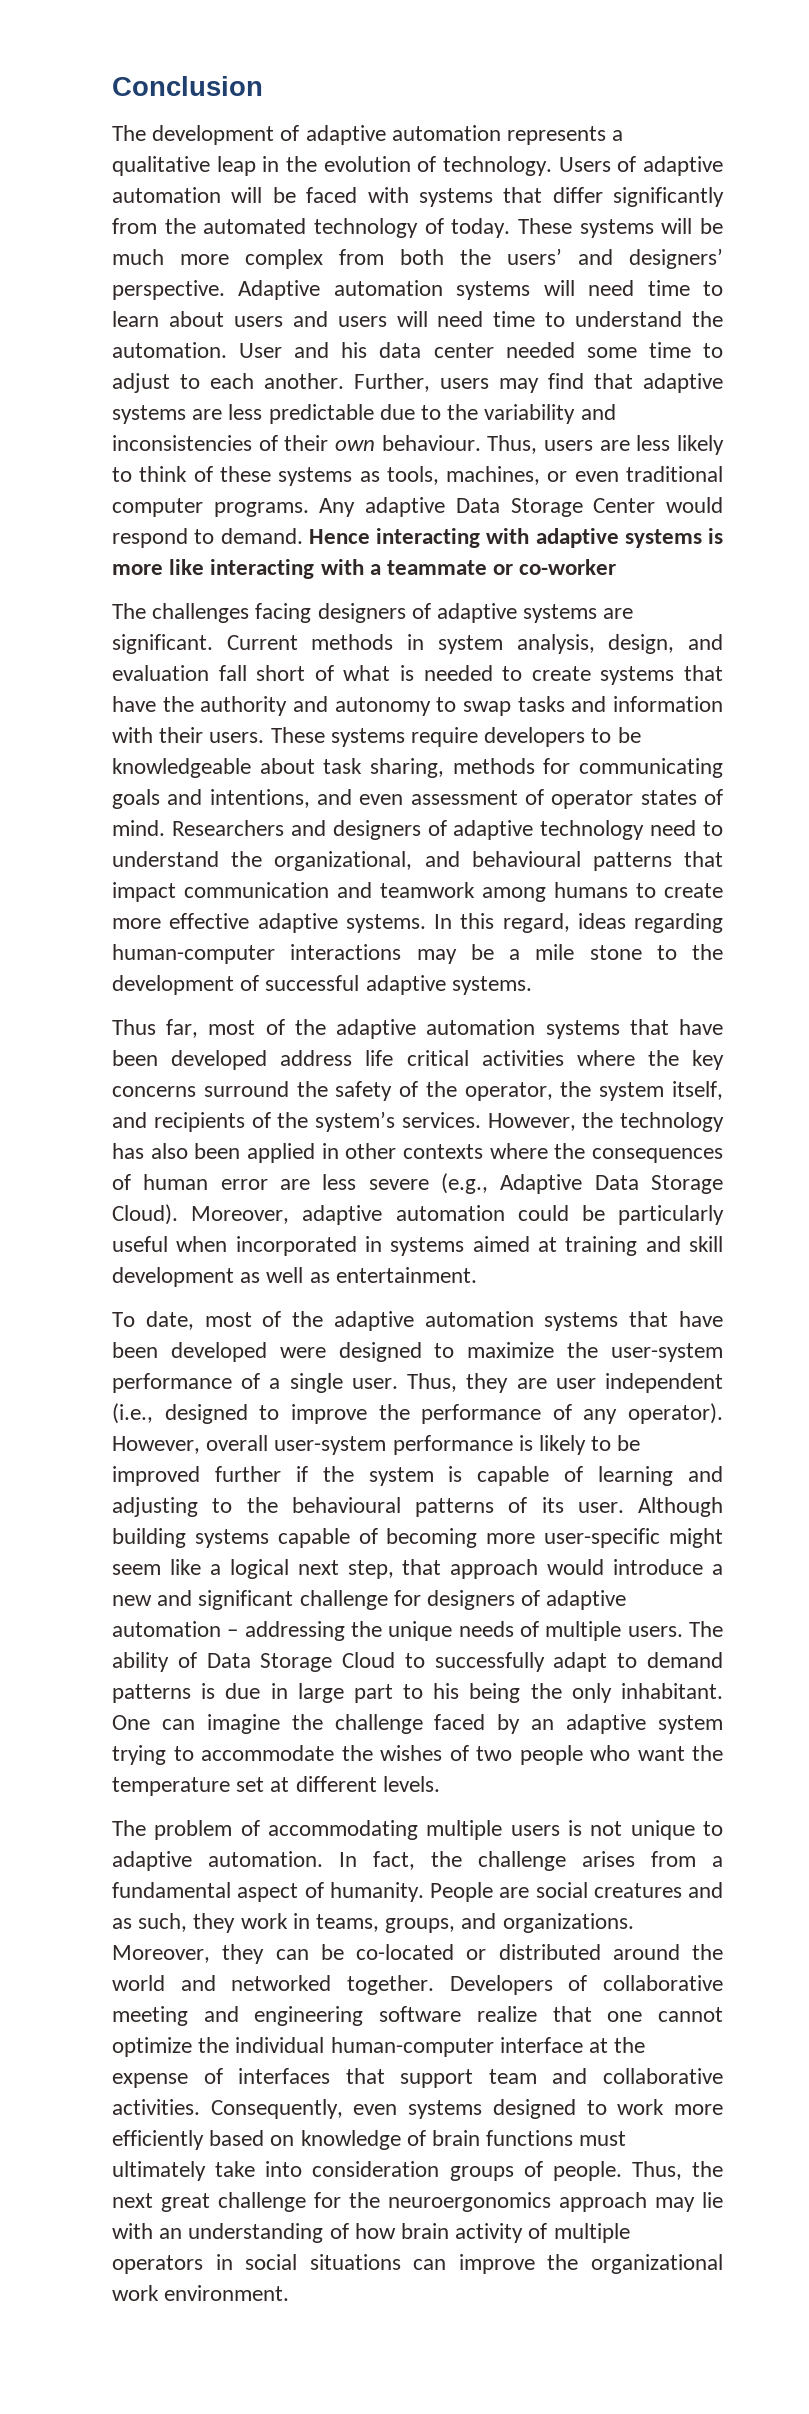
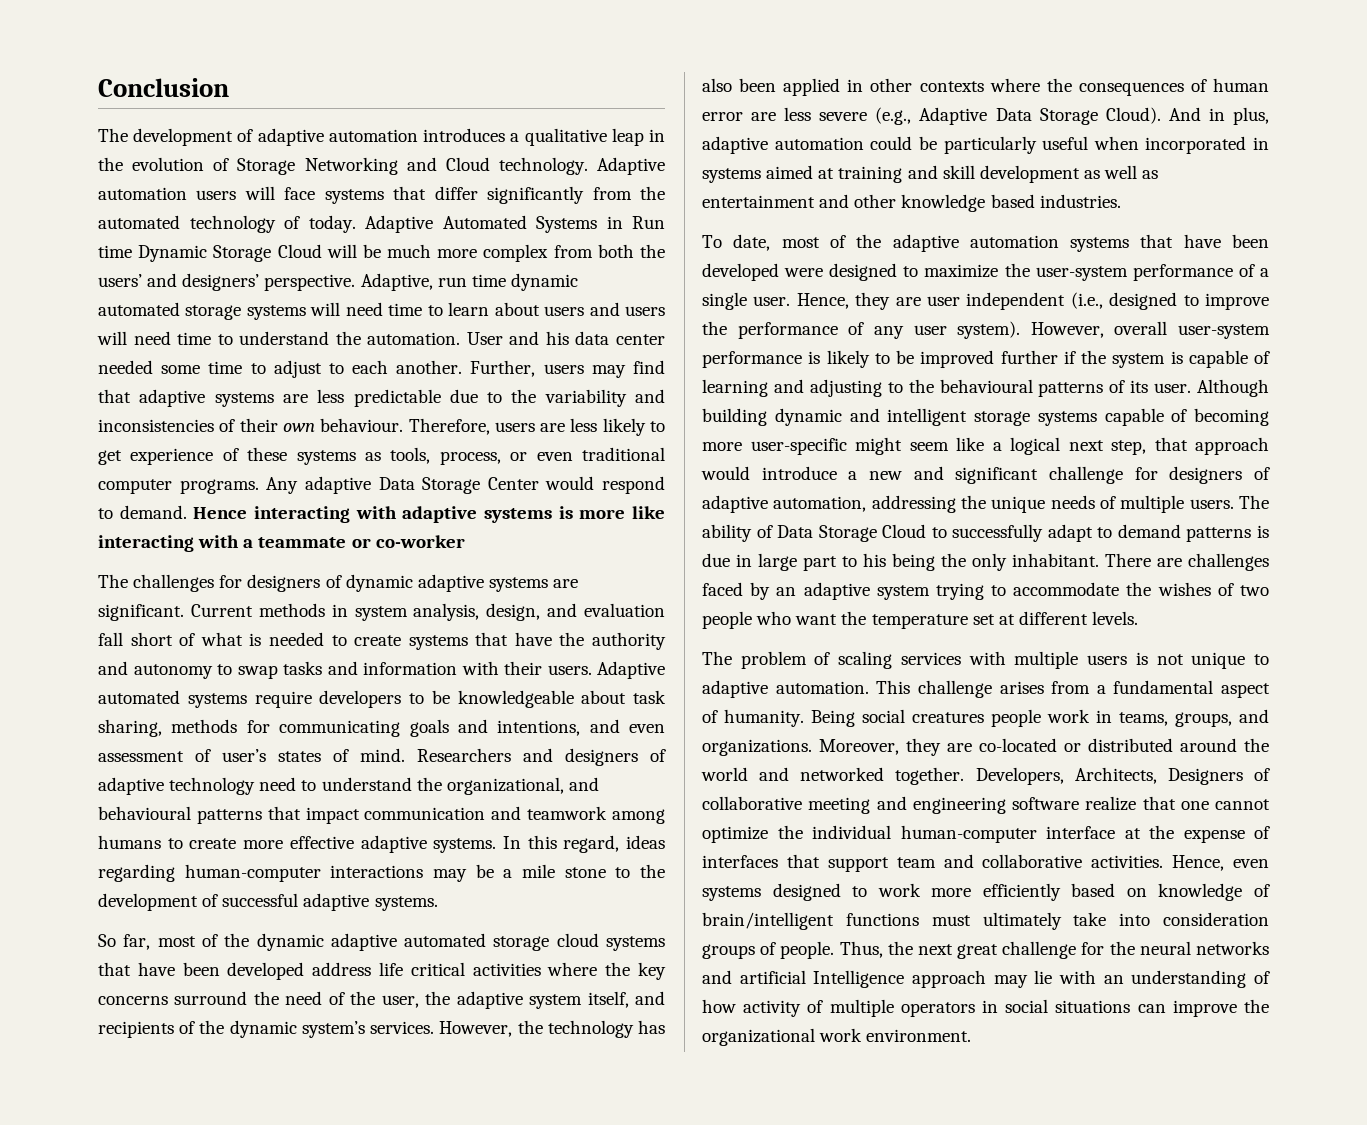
- The development of adaptive automation represents a qualitative leap in the evolution of technology. Users of adaptive automation will be faced with systems that differ significantly from the automated technology of today.
+ The development of adaptive automation introduces a qualitative leap in the evolution of Storage Networking and Cloud technology. Adaptive automation users will face systems that differ significantly from the automated technology of today.
- These systems will be much more complex from both the users’ and designers’ perspective.
+ Adaptive Automated Systems in Run time Dynamic Storage Cloud will be much more complex from both the users’ and designers’ perspective.
- Adaptive automation systems will need time to learn about users and users will need time to understand the automation.
+ Adaptive, run time dynamic automated storage systems will need time to learn about users and users will need time to understand the automation.
- Thus, users are less likely to think of these systems as tools, machines, or even traditional computer programs.
+ Therefore, users are less likely to get experience of these systems as tools, process, or even traditional computer programs.
- The challenges facing designers of adaptive systems are significant.
+ The challenges for designers of dynamic adaptive systems are significant.
- These systems require developers to be knowledgeable about task sharing, methods for communicating goals and intentions, and even assessment of operator states of mind.
+ Adaptive automated systems require developers to be knowledgeable about task sharing, methods for communicating goals and intentions, and even assessment of user’s states of mind.
- Thus far, most of the adaptive automation systems that have been developed address life critical activities where the key concerns surround the safety of the operator, the system itself, and recipients of the system’s services.
+ So far, most of the dynamic adaptive automated storage cloud systems that have been developed address life critical activities where the key concerns surround the need of the user, the adaptive system itself, and recipients of the dynamic system’s services.
- Moreover, adaptive automation could be particularly useful when incorporated in systems aimed at training and skill development as well as entertainment.
+ And in plus, adaptive automation could be particularly useful when incorporated in systems aimed at training and skill development as well as entertainment and other knowledge based industries.
- Thus, they are user independent (i.e., designed to improve the performance of any operator).
+ Hence, they are user independent (i.e., designed to improve the performance of any user system).
- Although building systems capable of becoming more user-specific might seem like a logical next step, that approach would introduce a new and significant challenge for designers of adaptive automation – addressing the unique needs of multiple users.
+ Although building dynamic and intelligent storage systems capable of becoming more user-specific might seem like a logical next step, that approach would introduce a new and significant challenge for designers of adaptive automation, addressing the unique needs of multiple users.
- One can imagine the challenge faced by an adaptive system trying to accommodate the wishes of two people who want the temperature set at different levels.
+ There are challenges faced by an adaptive system trying to accommodate the wishes of two people who want the temperature set at different levels.
- The problem of accommodating multiple users is not unique to adaptive automation.
+ The problem of scaling services with multiple users is not unique to adaptive automation.
- In fact, the challenge arises from a fundamental aspect of humanity.
+ This challenge arises from a fundamental aspect of humanity.
- People are social creatures and as such, they work in teams, groups, and organizations.
+ Being social creatures people work in teams, groups, and organizations.
- Moreover, they can be co-located or distributed around the world and networked together.
+ Moreover, they are co-located or distributed around the world and networked together.
- Developers of collaborative meeting and engineering software realize that one cannot optimize the individual human-computer interface at the expense of interfaces that support team and collaborative activities.
+ Developers, Architects, Designers of collaborative meeting and engineering software realize that one cannot optimize the individual human-computer interface at the expense of interfaces that support team and collaborative activities.
- Consequently, even systems designed to work more efficiently based on knowledge of brain functions must ultimately take into consideration groups of people.
+ Hence, even systems designed to work more efficiently based on knowledge of brain/intelligent functions must ultimately take into consideration groups of people.
- Thus, the next great challenge for the neuroergonomics approach may lie with an understanding of how brain activity of multiple operators in social situations can improve the organizational work environment.
+ Thus, the next great challenge for the neural networks and artificial Intelligence approach may lie with an understanding of how activity of multiple operators in social situations can improve the organizational work environment.

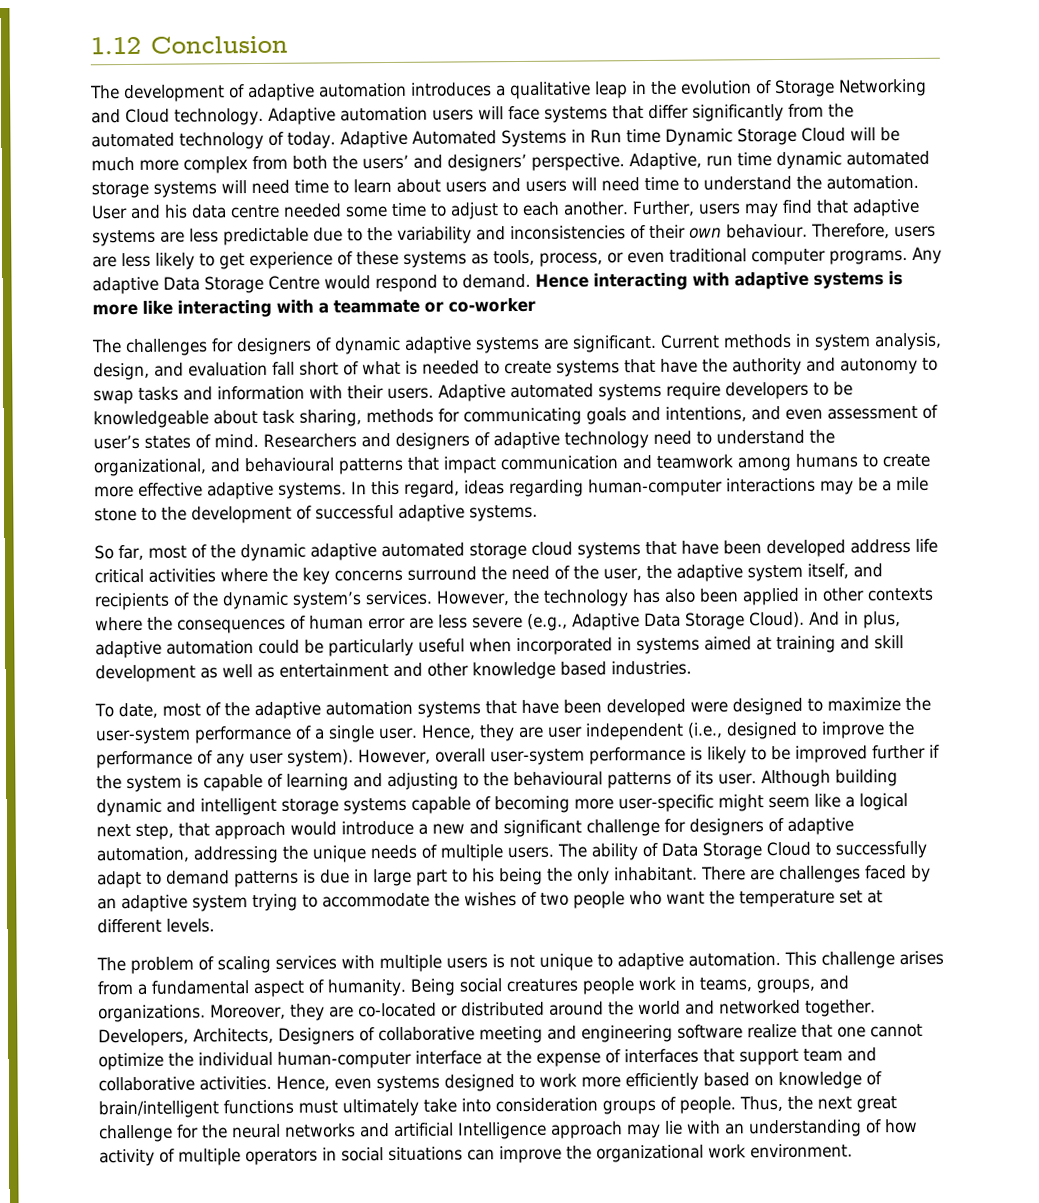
- Conclusion
+ 1.12 Conclusion
- User and his data center needed some time to adjust to each another.
+ User and his data centre needed some time to adjust to each another.
- Any adaptive Data Storage Center would respond to demand.
+ Any adaptive Data Storage Centre would respond to demand.

